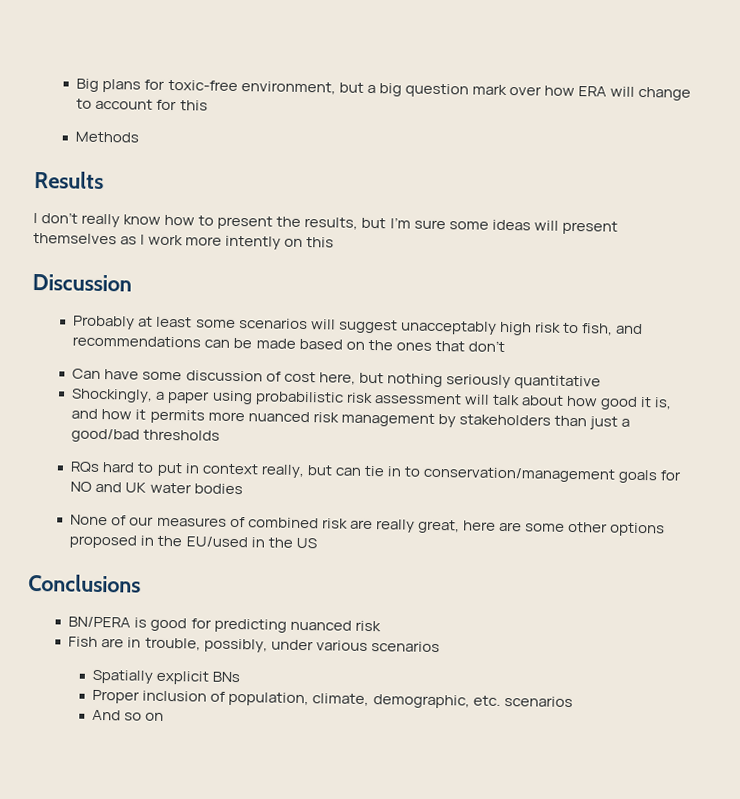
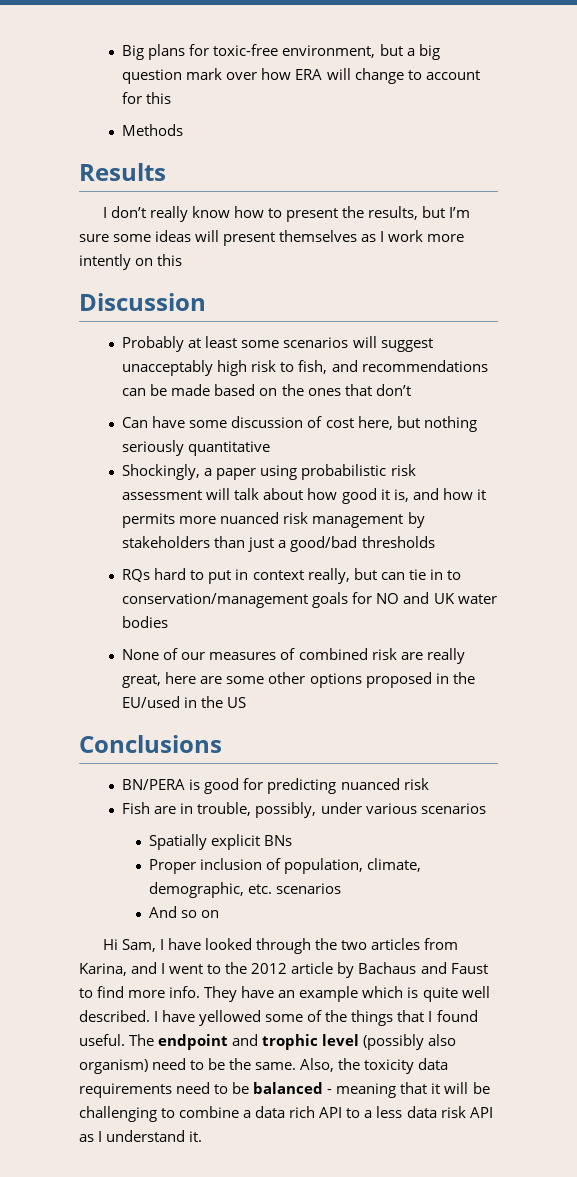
+ Hi Sam, I have looked through the two articles from Karina, and I went to the 2012 article by Bachaus and Faust to find more info. They have an example which is quite well described. I have yellowed some of the things that I found useful. The endpoint and trophic level (possibly also organism) need to be the same. Also, the toxicity data requirements need to be balanced - meaning that it will be challenging to combine a data rich API to a less data risk API as I understand it.

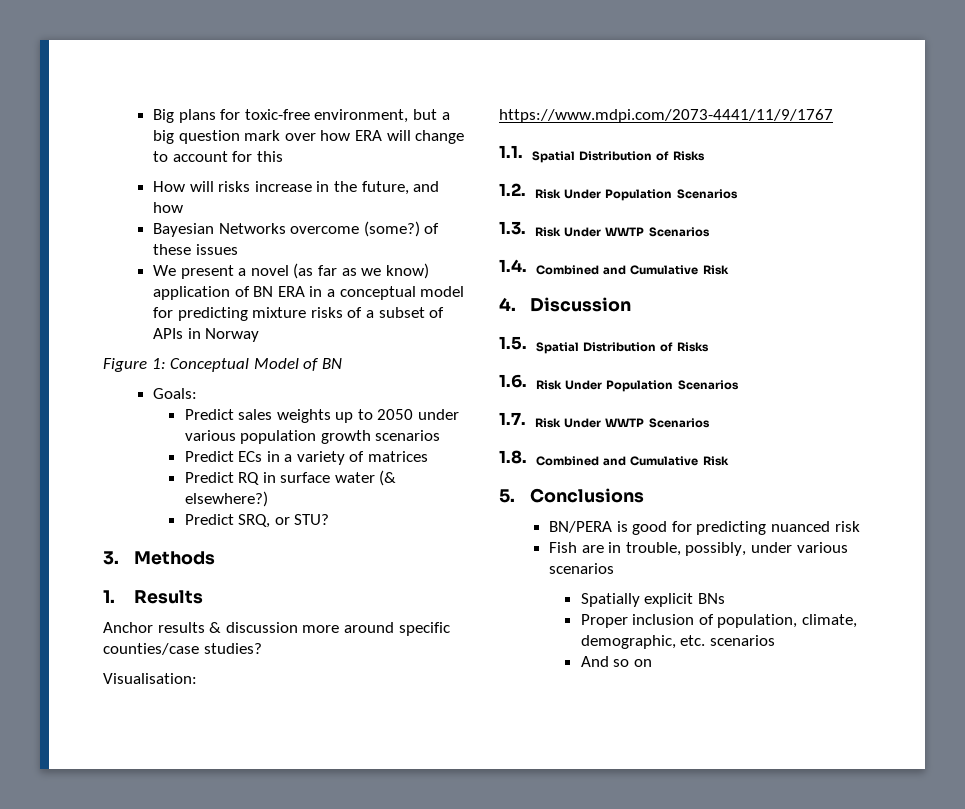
- Methods
+ How will risks increase in the future, and how
+ Bayesian Networks overcome (some?) of these issues
+ We present a novel (as far as we know) application of BN ERA in a conceptual model for predicting mixture risks of a subset of APIs in Norway
+ Figure 1: Conceptual Model of BN
+ Goals:
+ Predict sales weights up to 2050 under various population growth scenarios
+ Predict ECs in a variety of matrices
+ Predict RQ in surface water (& elsewhere?)
+ Predict SRQ, or STU?
+ 3. Methods
- Results
+ 1. Results
- I don’t really know how to present the results, but I’m sure some ideas will present themselves as I work more intently on this
- Discussion
- Probably at least some scenarios will suggest unacceptably high risk to fish, and recommendations can be made based on the ones that don’t
- Can have some discussion of cost here, but nothing seriously quantitative
- Shockingly, a paper using probabilistic risk assessment will talk about how good it is, and how it permits more nuanced risk management by stakeholders than just a good/bad thresholds
- RQs hard to put in context really, but can tie in to conservation/management goals for NO and UK water bodies
- None of our measures of combined risk are really great, here are some other options proposed in the EU/used in the US
- Conclusions
+ Anchor results & discussion more around specific counties/case studies?
+ Visualisation: https://www.mdpi.com/2073-4441/11/9/1767
+ 1.1. Spatial Distribution of Risks
+ 1.2. Risk Under Population Scenarios
+ 1.3. Risk Under WWTP Scenarios
+ 1.4. Combined and Cumulative Risk
+ 4. Discussion
+ 1.5. Spatial Distribution of Risks
+ 1.6. Risk Under Population Scenarios
+ 1.7. Risk Under WWTP Scenarios
+ 1.8. Combined and Cumulative Risk
+ 5. Conclusions
- Hi Sam, I have looked through the two articles from Karina, and I went to the 2012 article by Bachaus and Faust to find more info. They have an example which is quite well described. I have yellowed some of the things that I found useful. The endpoint and trophic level (possibly also organism) need to be the same. Also, the toxicity data requirements need to be balanced - meaning that it will be challenging to combine a data rich API to a less data risk API as I understand it.

